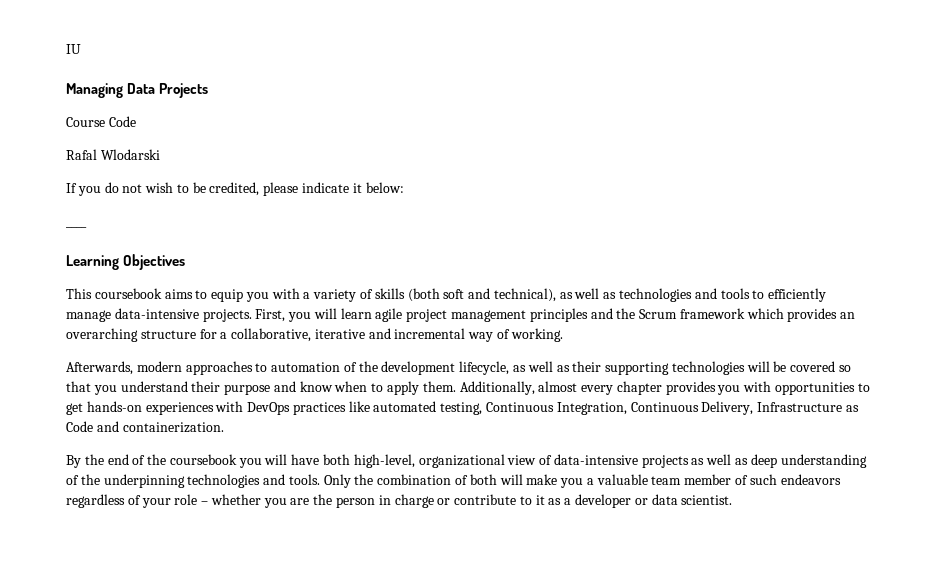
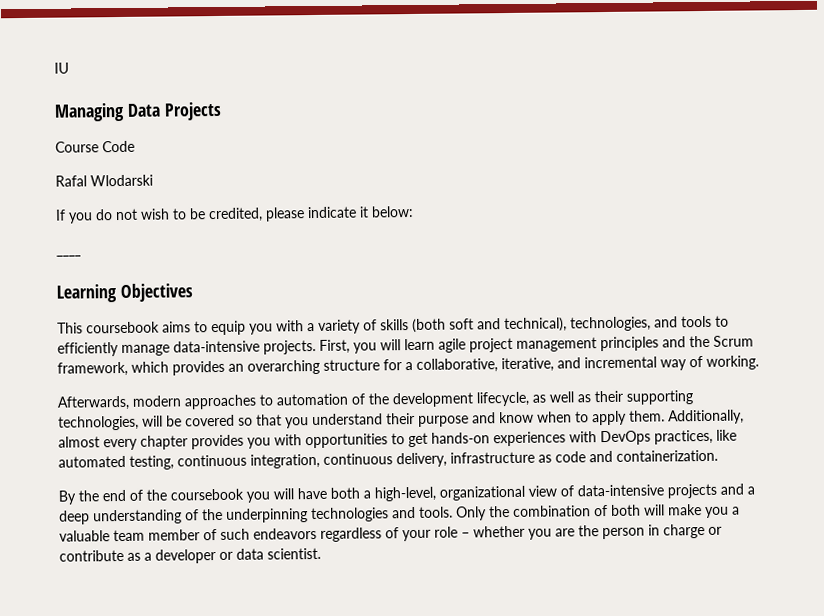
- This coursebook aims to equip you with a variety of skills (both soft and technical), as well as technologies and tools to efficiently manage data-intensive projects.
+ This coursebook aims to equip you with a variety of skills (both soft and technical), technologies, and tools to efficiently manage data-intensive projects.
- First, you will learn agile project management principles and the Scrum framework which provides an overarching structure for a collaborative, iterative and incremental way of working.
+ First, you will learn agile project management principles and the Scrum framework, which provides an overarching structure for a collaborative, iterative, and incremental way of working.
- Afterwards, modern approaches to automation of the development lifecycle, as well as their supporting technologies will be covered so that you understand their purpose and know when to apply them.
+ Afterwards, modern approaches to automation of the development lifecycle, as well as their supporting technologies, will be covered so that you understand their purpose and know when to apply them.
- Additionally, almost every chapter provides you with opportunities to get hands-on experiences with DevOps practices like automated testing, Continuous Integration, Continuous Delivery, Infrastructure as Code and containerization.
+ Additionally, almost every chapter provides you with opportunities to get hands-on experiences with DevOps practices, like automated testing, continuous integration, continuous delivery, infrastructure as code and containerization.
- By the end of the coursebook you will have both high-level, organizational view of data-intensive projects as well as deep understanding of the underpinning technologies and tools.
+ By the end of the coursebook you will have both a high-level, organizational view of data-intensive projects and a deep understanding of the underpinning technologies and tools.
- Only the combination of both will make you a valuable team member of such endeavors regardless of your role – whether you are the person in charge or contribute to it as a developer or data scientist.
+ Only the combination of both will make you a valuable team member of such endeavors regardless of your role – whether you are the person in charge or contribute as a developer or data scientist.

